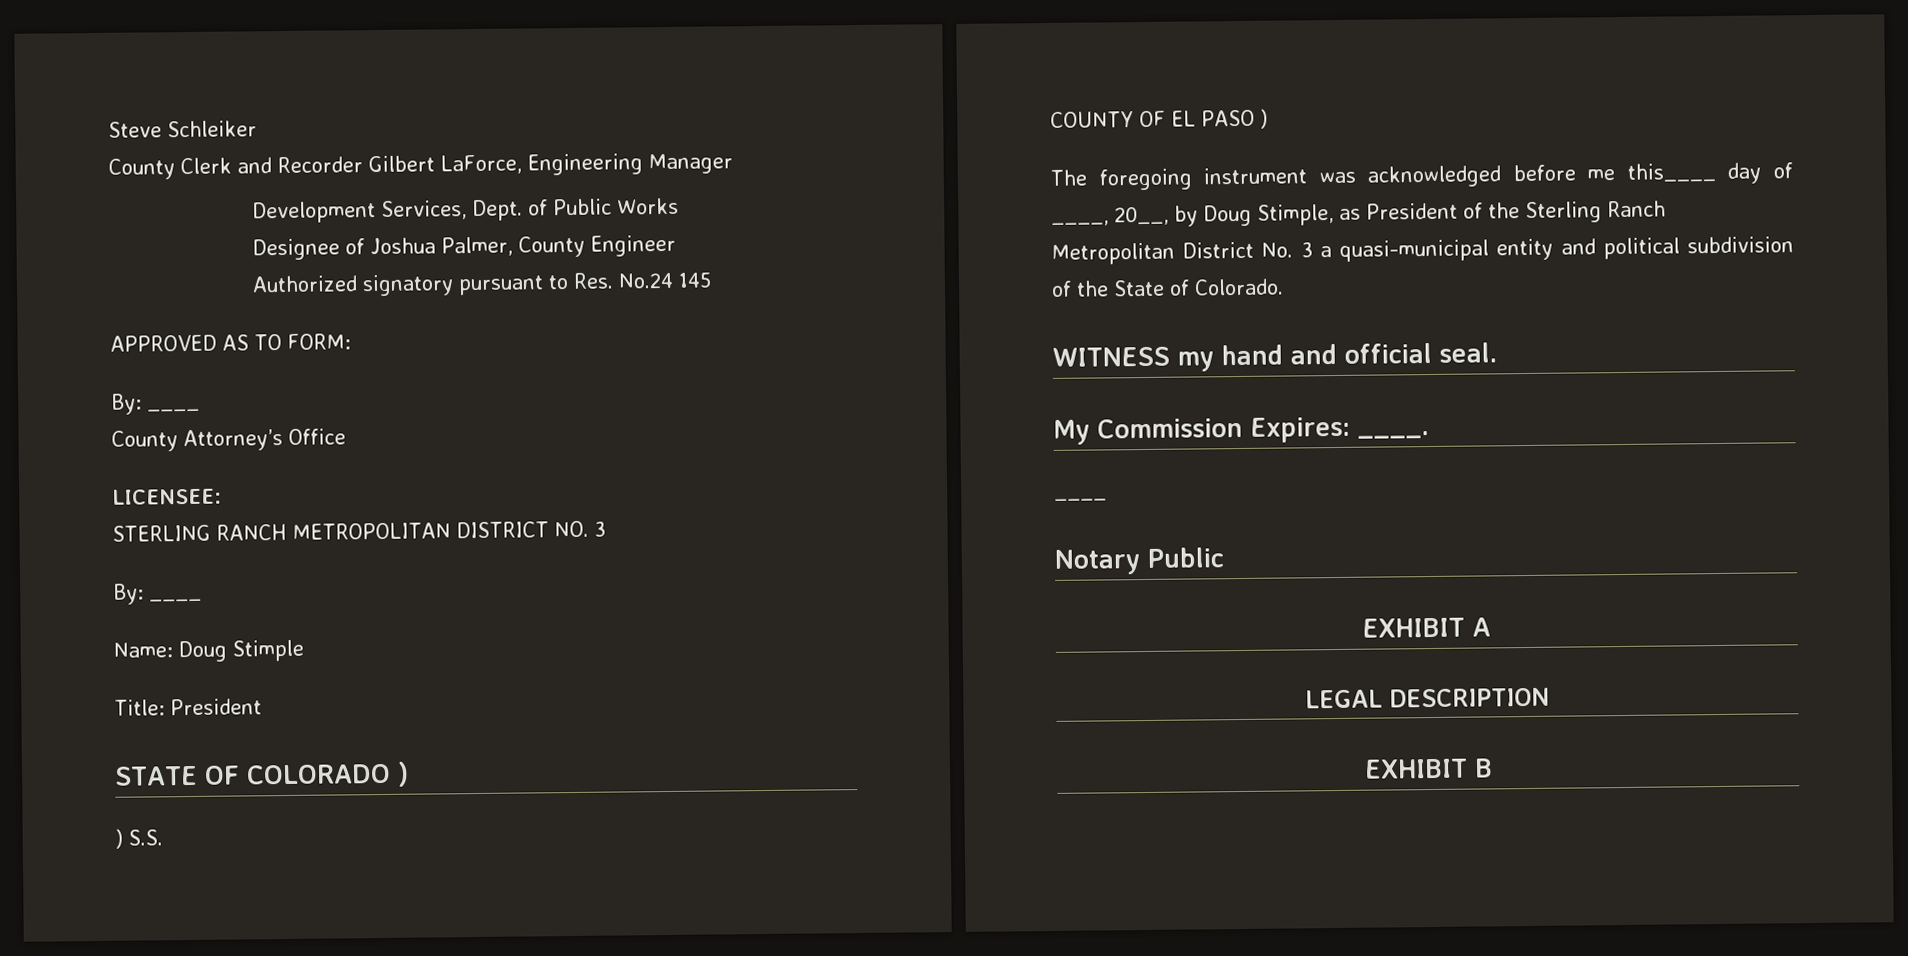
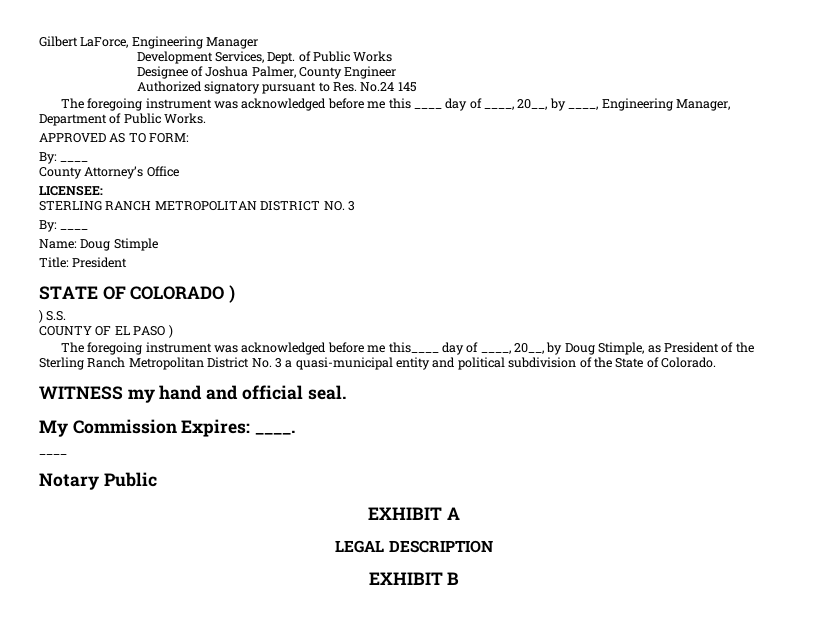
- Steve Schleiker
- County Clerk and Recorder Gilbert LaForce, Engineering Manager
+ Gilbert LaForce, Engineering Manager
+ The foregoing instrument was acknowledged before me this ____ day of ____, 20__, by ____, Engineering Manager, Department of Public Works.

